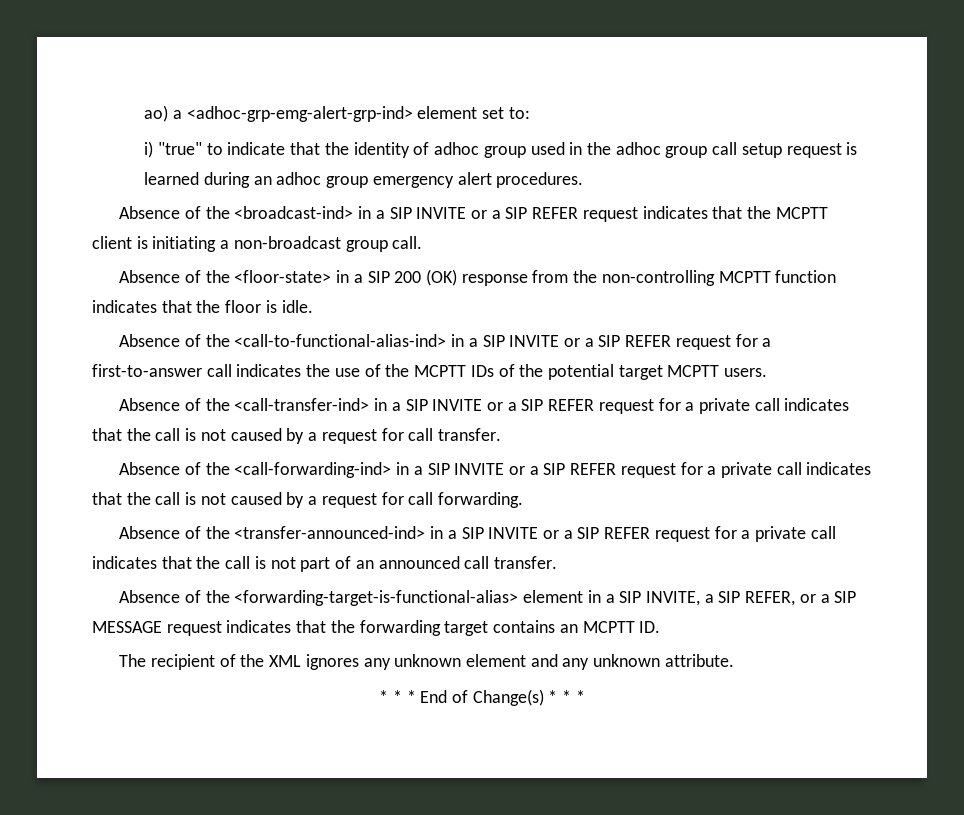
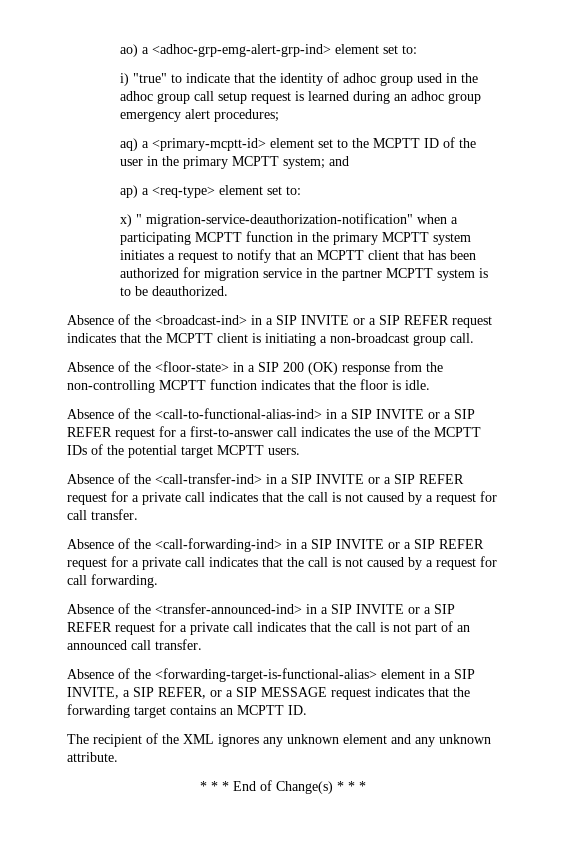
- i) "true" to indicate that the identity of adhoc group used in the adhoc group call setup request is learned during an adhoc group emergency alert procedures.
+ i) "true" to indicate that the identity of adhoc group used in the adhoc group call setup request is learned during an adhoc group emergency alert procedures;
+ aq) a <primary-mcptt-id> element set to the MCPTT ID of the user in the primary MCPTT system; and
+ ap) a <req-type> element set to:
+ x) " migration-service-deauthorization-notification" when a participating MCPTT function in the primary MCPTT system initiates a request to notify that an MCPTT client that has been authorized for migration service in the partner MCPTT system is to be deauthorized.

